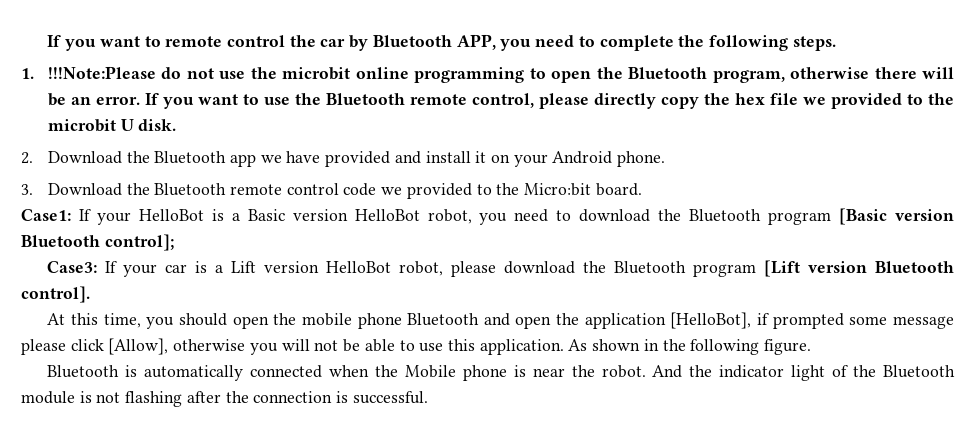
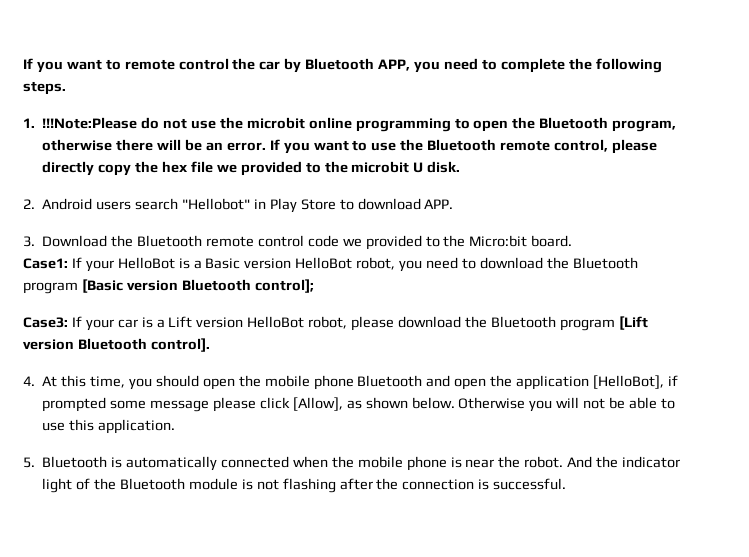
- 2. Download the Bluetooth app we have provided and install it on your Android phone.
+ 2. Android users search "Hellobot" in Play Store to download APP.
- At this time, you should open the mobile phone Bluetooth and open the application [HelloBot], if prompted some message please click [Allow], otherwise you will not be able to use this application. As shown in the following figure.
- Bluetooth is automatically connected when the Mobile phone is near the robot.
+ 4. At this time, you should open the mobile phone Bluetooth and open the application [HelloBot], if prompted some message please click [Allow], as shown below. Otherwise you will not be able to use this application.
+ 5. Bluetooth is automatically connected when the mobile phone is near the robot.

